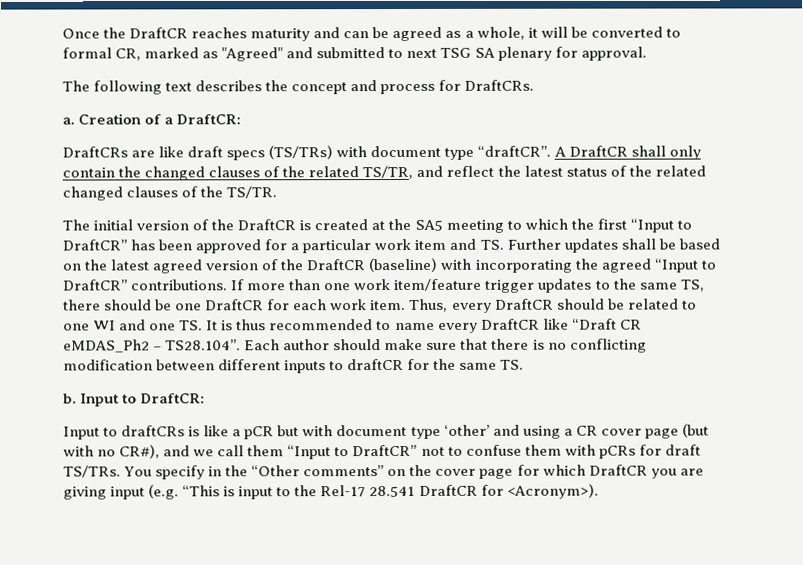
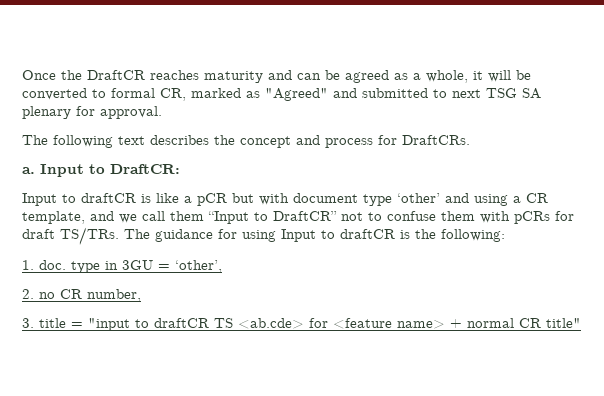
- Creation of a DraftCR:
- DraftCRs are like draft specs (TS/TRs) with document type “draftCR”. A DraftCR shall only contain the changed clauses of the related TS/TR, and reflect the latest status of the related changed clauses of the TS/TR.
- The initial version of the DraftCR is created at the SA5 meeting to which the first “Input to DraftCR” has been approved for a particular work item and TS. Further updates shall be based on the latest agreed version of the DraftCR (baseline) with incorporating the agreed “Input to DraftCR” contributions. If more than one work item/feature trigger updates to the same TS, there should be one DraftCR for each work item. Thus, every DraftCR should be related to one WI and one TS. It is thus recommended to name every DraftCR like “Draft CR eMDAS_Ph2 – TS28.104”. Each author should make sure that there is no conflicting modification between different inputs to draftCR for the same TS.
- b.
- Input to draftCRs is like a pCR but with document type ‘other’ and using a CR cover page (but with no CR#), and we call them “Input to DraftCR” not to confuse them with pCRs for draft TS/TRs.
+ Input to draftCR is like a pCR but with document type ‘other’ and using a CR template, and we call them “Input to DraftCR” not to confuse them with pCRs for draft TS/TRs.
- You specify in the “Other comments” on the cover page for which DraftCR you are giving input (e.g. “This is input to the Rel-17 28.541 DraftCR for <Acronym>).
+ The guidance for using Input to draftCR is the following:
+ 1. doc. type in 3GU = ‘other’,
+ 2. no CR number,
+ 3. title = "input to draftCR TS <ab.cde> for <feature name> + normal CR title"

